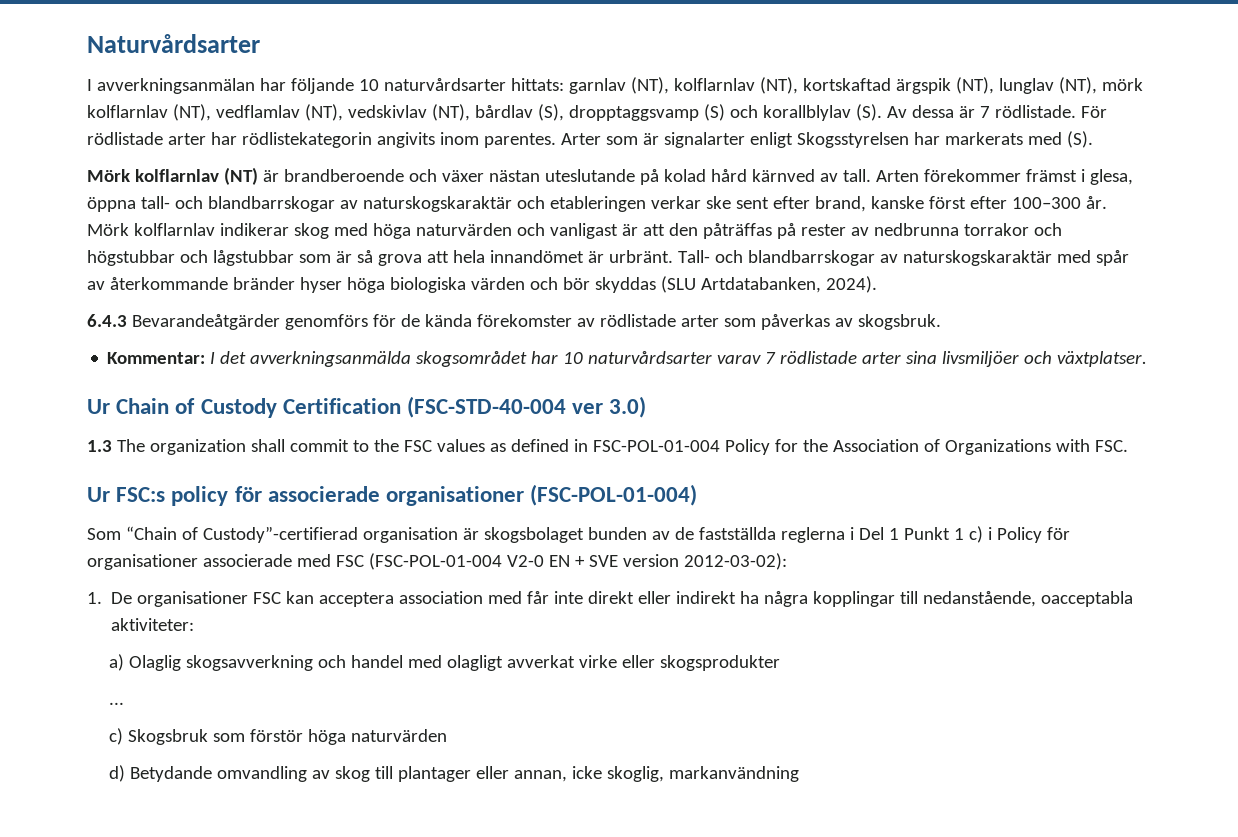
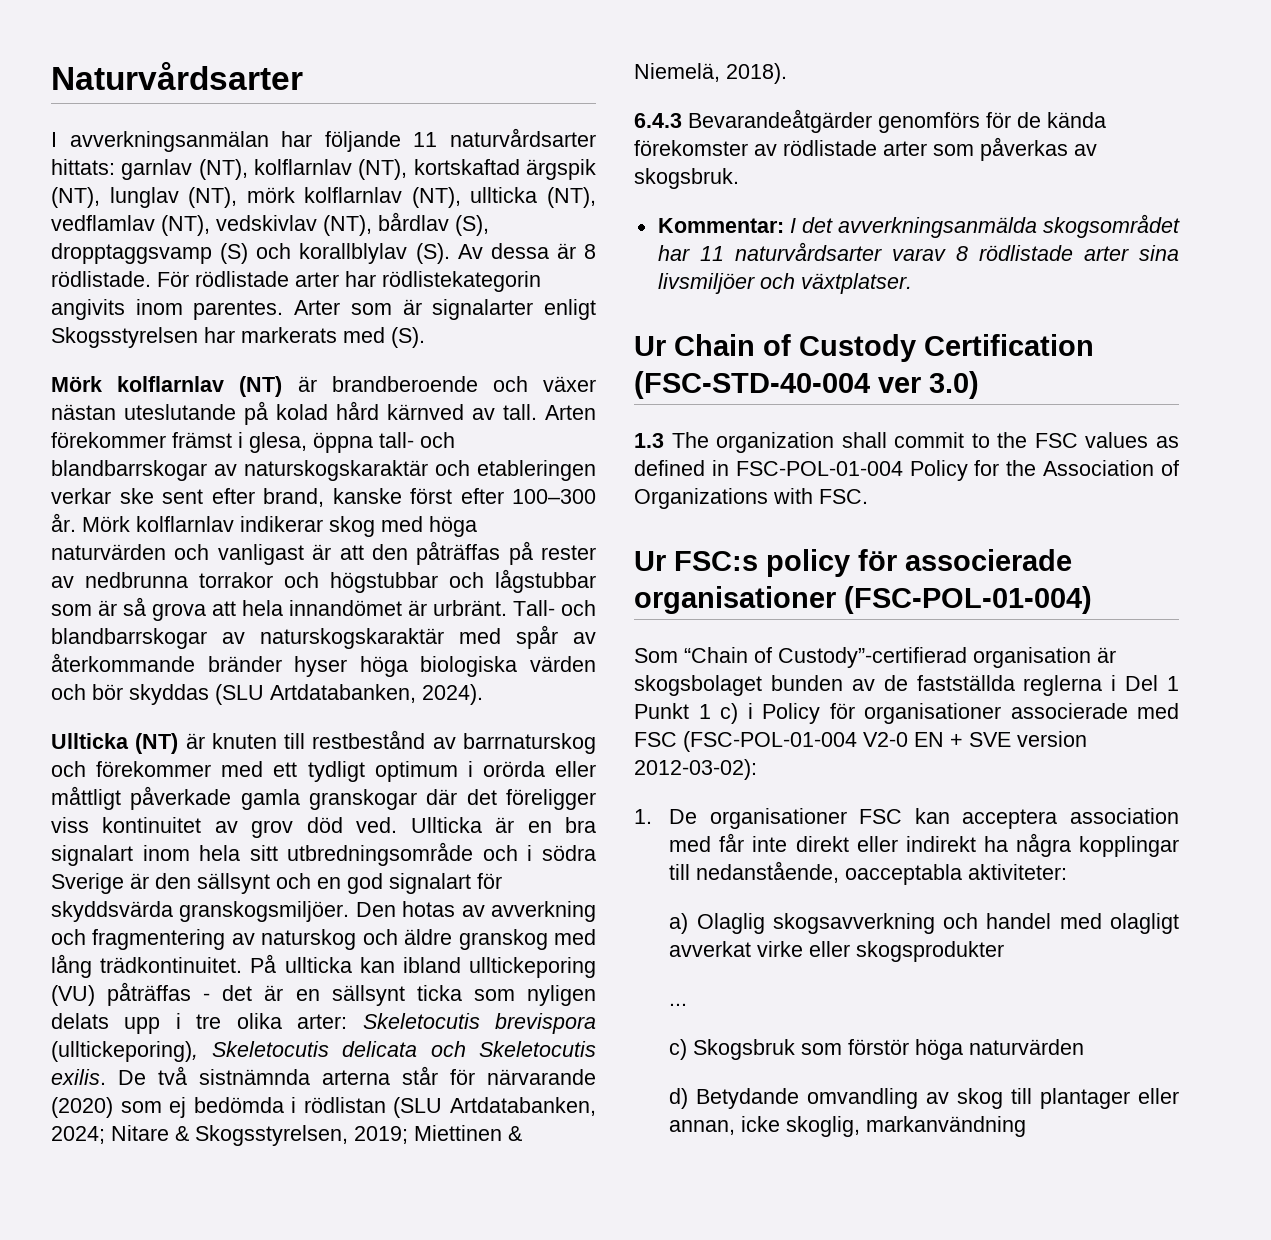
- I avverkningsanmälan har följande 10 naturvårdsarter hittats: garnlav (NT), kolflarnlav (NT), kortskaftad ärgspik (NT), lunglav (NT), mörk kolflarnlav (NT), vedflamlav (NT), vedskivlav (NT), bårdlav (S), dropptaggsvamp (S) och korallblylav (S). Av dessa är 7 rödlistade.
+ I avverkningsanmälan har följande 11 naturvårdsarter hittats: garnlav (NT), kolflarnlav (NT), kortskaftad ärgspik (NT), lunglav (NT), mörk kolflarnlav (NT), ullticka (NT), vedflamlav (NT), vedskivlav (NT), bårdlav (S), dropptaggsvamp (S) och korallblylav (S). Av dessa är 8 rödlistade.
+ Ullticka (NT) är knuten till restbestånd av barrnaturskog och förekommer med ett tydligt optimum i orörda eller måttligt påverkade gamla granskogar där det föreligger viss kontinuitet av grov död ved. Ullticka är en bra signalart inom hela sitt utbredningsområde och i södra Sverige är den sällsynt och en god signalart för skyddsvärda granskogsmiljöer. Den hotas av avverkning och fragmentering av naturskog och äldre granskog med lång trädkontinuitet. På ullticka kan ibland ulltickeporing (VU) påträffas - det är en sällsynt ticka som nyligen delats upp i tre olika arter: Skeletocutis brevispora (ulltickeporing), Skeletocutis delicata och Skeletocutis exilis. De två sistnämnda arterna står för närvarande (2020) som ej bedömda i rödlistan (SLU Artdatabanken, 2024; Nitare & Skogsstyrelsen, 2019; Miettinen & Niemelä, 2018).
- Kommentar: I det avverkningsanmälda skogsområdet har 10 naturvårdsarter varav 7 rödlistade arter sina livsmiljöer och växtplatser.
+ Kommentar: I det avverkningsanmälda skogsområdet har 11 naturvårdsarter varav 8 rödlistade arter sina livsmiljöer och växtplatser.

